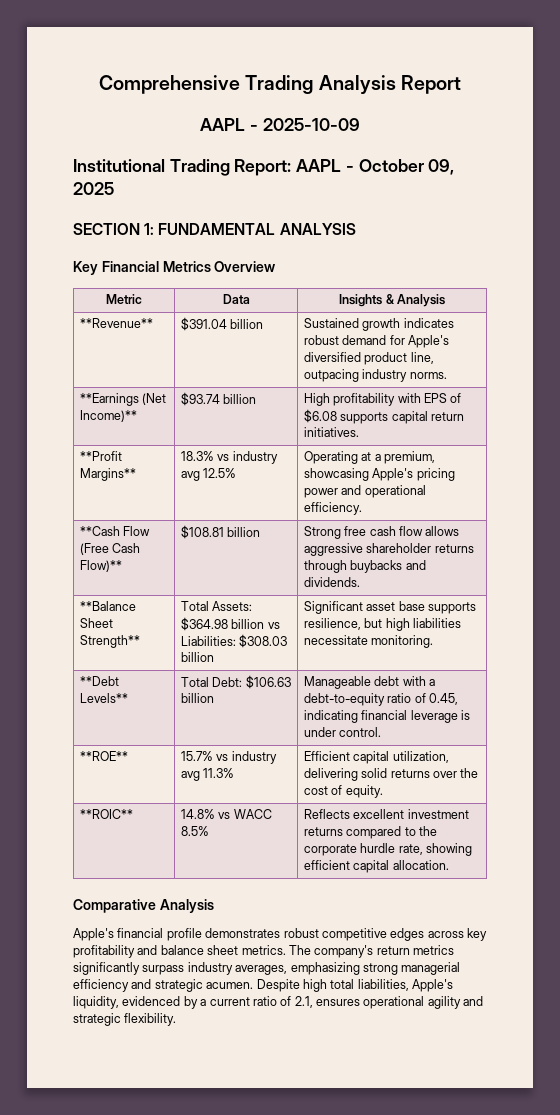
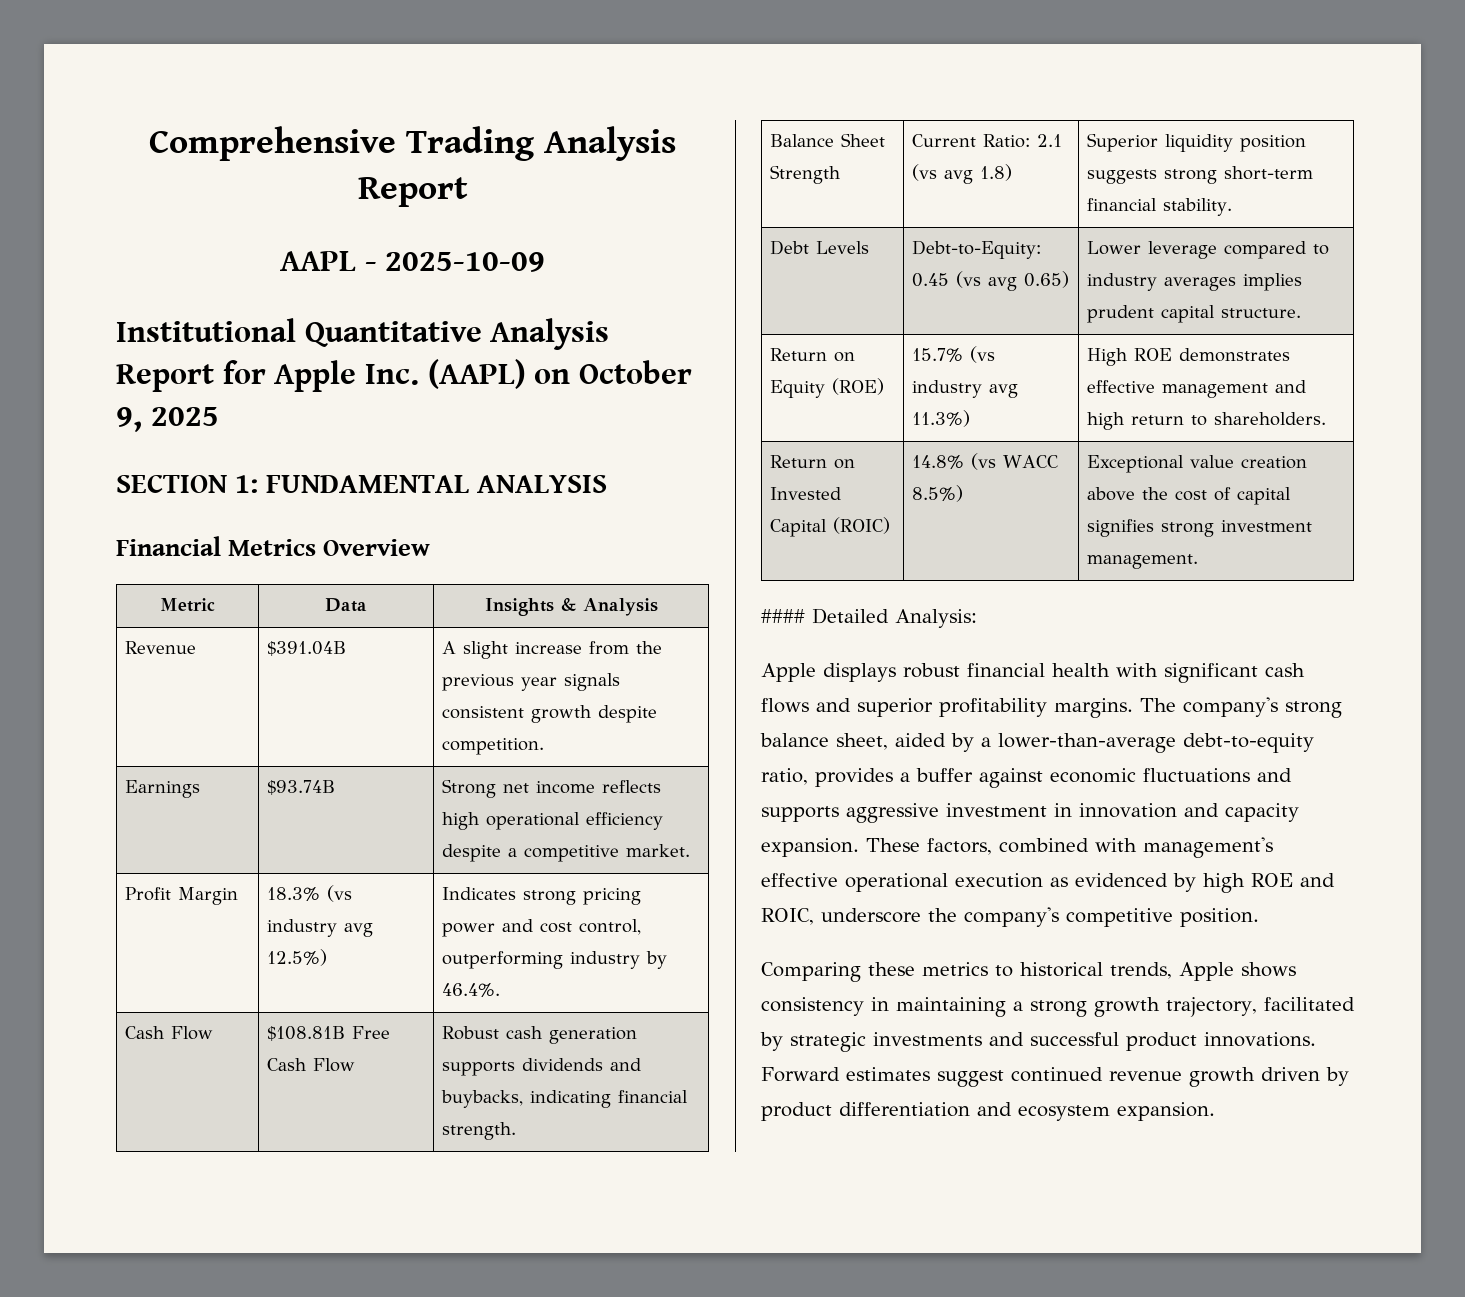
- Institutional Trading Report: AAPL - October 09, 2025
+ Institutional Quantitative Analysis Report for Apple Inc. (AAPL) on October 9, 2025
- Key Financial Metrics Overview
+ Financial Metrics Overview
- **Revenue** | $391.04 billion | Sustained growth indicates robust demand for Apple's diversified product line, outpacing industry norms.
- **Earnings (Net Income)** | $93.74 billion | High profitability with EPS of $6.08 supports capital return initiatives.
- **Profit Margins** | 18.3% vs industry avg 12.5% | Operating at a premium, showcasing Apple's pricing power and operational efficiency.
- **Cash Flow (Free Cash Flow)** | $108.81 billion | Strong free cash flow allows aggressive shareholder returns through buybacks and dividends.
- **Balance Sheet Strength** | Total Assets: $364.98 billion vs Liabilities: $308.03 billion | Significant asset base supports resilience, but high liabilities necessitate monitoring.
- **Debt Levels** | Total Debt: $106.63 billion | Manageable debt with a debt-to-equity ratio of 0.45, indicating financial leverage is under control.
- **ROE** | 15.7% vs industry avg 11.3% | Efficient capital utilization, delivering solid returns over the cost of equity.
- **ROIC** | 14.8% vs WACC 8.5% | Reflects excellent investment returns compared to the corporate hurdle rate, showing efficient capital allocation.
- Comparative Analysis
- Apple's financial profile demonstrates robust competitive edges across key profitability and balance sheet metrics. The company's return metrics significantly surpass industry averages, emphasizing strong managerial efficiency and strategic acumen. Despite high total liabilities, Apple's liquidity, evidenced by a current ratio of 2.1, ensures operational agility and strategic flexibility.
+ Revenue | $391.04B | A slight increase from the previous year signals consistent growth despite competition.
+ Earnings | $93.74B | Strong net income reflects high operational efficiency despite a competitive market.
+ Profit Margin | 18.3% (vs industry avg 12.5%) | Indicates strong pricing power and cost control, outperforming industry by 46.4%.
+ Cash Flow | $108.81B Free Cash Flow | Robust cash generation supports dividends and buybacks, indicating financial strength.
+ Balance Sheet Strength | Current Ratio: 2.1 (vs avg 1.8) | Superior liquidity position suggests strong short-term financial stability.
+ Debt Levels | Debt-to-Equity: 0.45 (vs avg 0.65) | Lower leverage compared to industry averages implies prudent capital structure.
+ Return on Equity (ROE) | 15.7% (vs industry avg 11.3%) | High ROE demonstrates effective management and high return to shareholders.
+ Return on Invested Capital (ROIC) | 14.8% (vs WACC 8.5%) | Exceptional value creation above the cost of capital signifies strong investment management.
+ #### Detailed Analysis:
+ Apple displays robust financial health with significant cash flows and superior profitability margins. The company's strong balance sheet, aided by a lower-than-average debt-to-equity ratio, provides a buffer against economic fluctuations and supports aggressive investment in innovation and capacity expansion. These factors, combined with management's effective operational execution as evidenced by high ROE and ROIC, underscore the company's competitive position.
+ Comparing these metrics to historical trends, Apple shows consistency in maintaining a strong growth trajectory, facilitated by strategic investments and successful product innovations. Forward estimates suggest continued revenue growth driven by product differentiation and ecosystem expansion.

